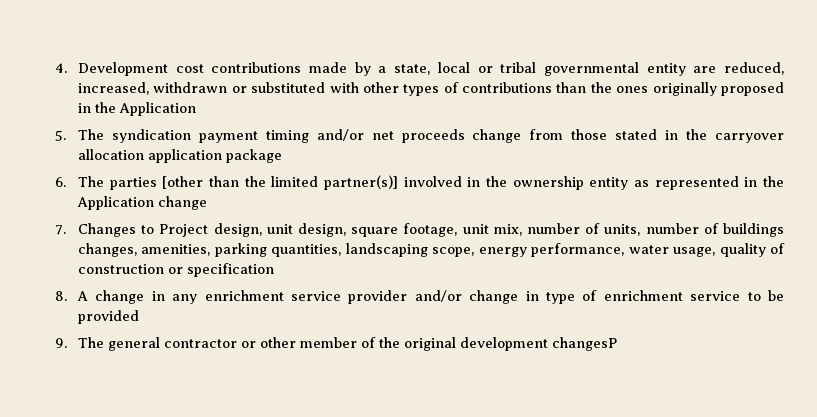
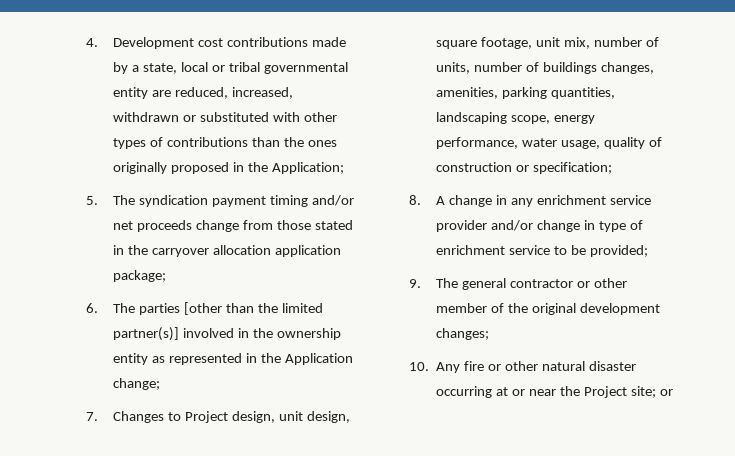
- 4. Development cost contributions made by a state, local or tribal governmental entity are reduced, increased, withdrawn or substituted with other types of contributions than the ones originally proposed in the Application
+ 4. Development cost contributions made by a state, local or tribal governmental entity are reduced, increased, withdrawn or substituted with other types of contributions than the ones originally proposed in the Application;
- 5. The syndication payment timing and/or net proceeds change from those stated in the carryover allocation application package
+ 5. The syndication payment timing and/or net proceeds change from those stated in the carryover allocation application package;
- 6. The parties [other than the limited partner(s)] involved in the ownership entity as represented in the Application change
+ 6. The parties [other than the limited partner(s)] involved in the ownership entity as represented in the Application change;
- 7. Changes to Project design, unit design, square footage, unit mix, number of units, number of buildings changes, amenities, parking quantities, landscaping scope, energy performance, water usage, quality of construction or specification
+ 7. Changes to Project design, unit design, square footage, unit mix, number of units, number of buildings changes, amenities, parking quantities, landscaping scope, energy performance, water usage, quality of construction or specification;
- 8. A change in any enrichment service provider and/or change in type of enrichment service to be provided
+ 8. A change in any enrichment service provider and/or change in type of enrichment service to be provided;
- 9. The general contractor or other member of the original development changesP
+ 9. The general contractor or other member of the original development changes;
+ 10. Any fire or other natural disaster occurring at or near the Project site; or

